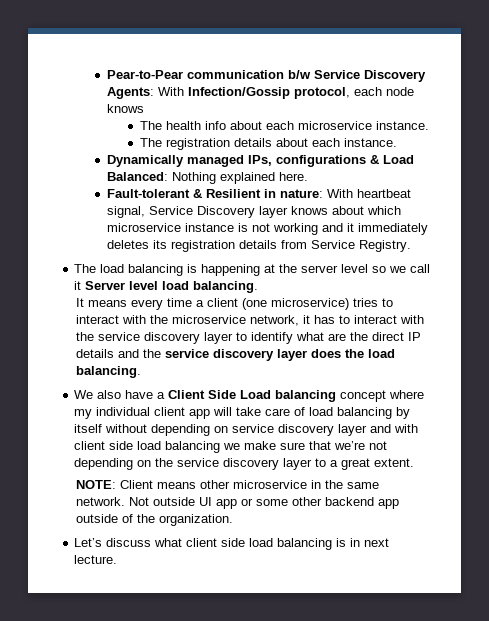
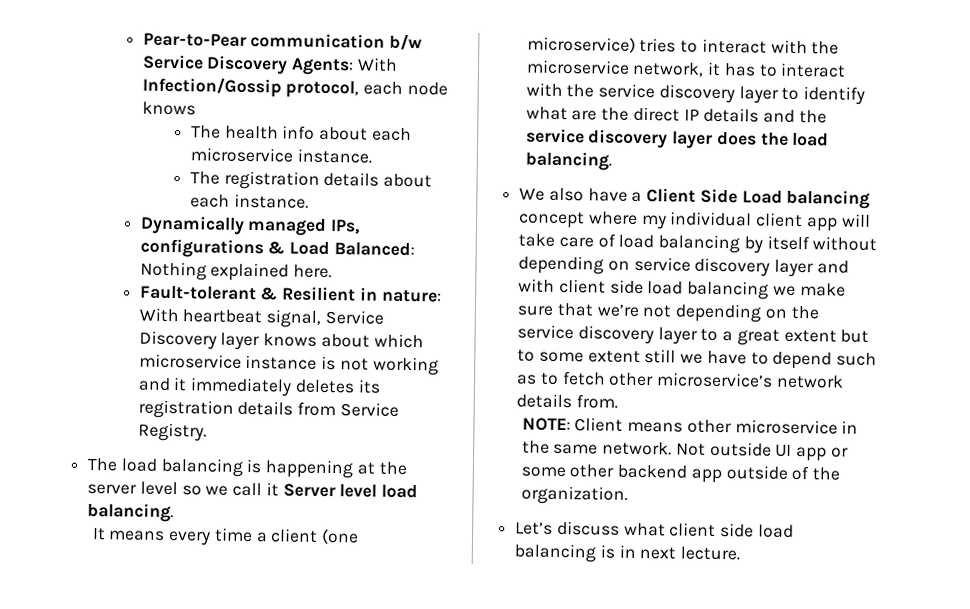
- We also have a Client Side Load balancing concept where my individual client app will take care of load balancing by itself without depending on service discovery layer and with client side load balancing we make sure that we’re not depending on the service discovery layer to a great extent.
+ We also have a Client Side Load balancing concept where my individual client app will take care of load balancing by itself without depending on service discovery layer and with client side load balancing we make sure that we’re not depending on the service discovery layer to a great extent but to some extent still we have to depend such as to fetch other microservice’s network details from.

